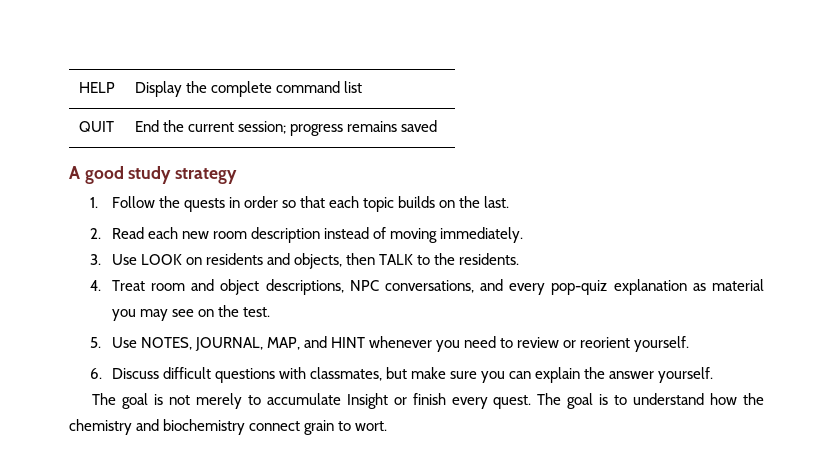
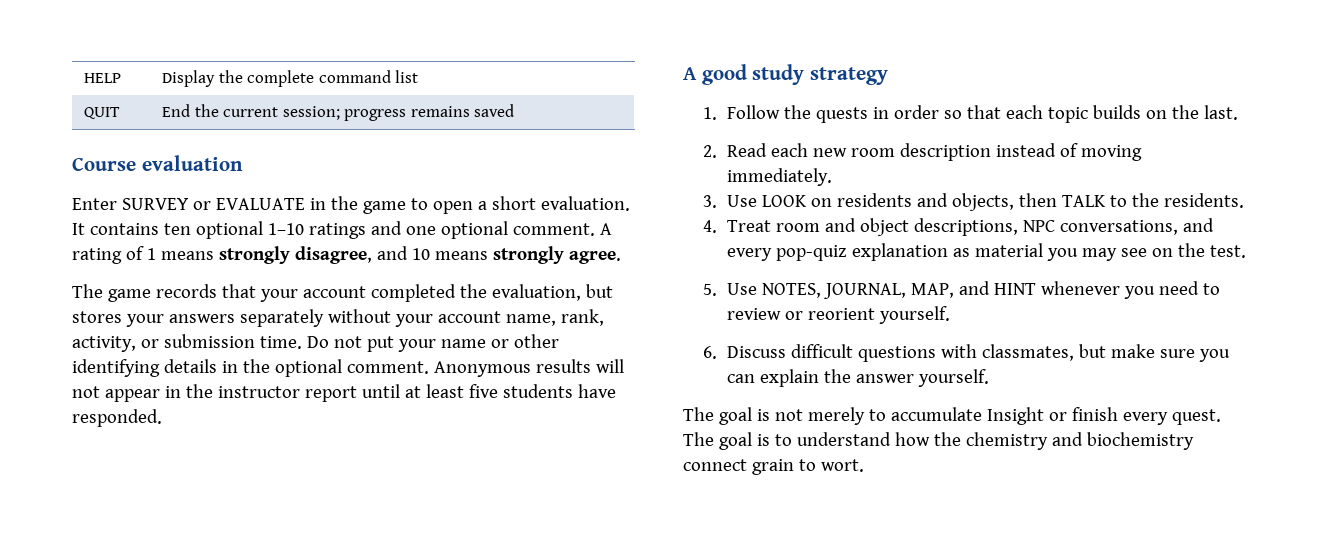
+ Course evaluation
+ Enter SURVEY or EVALUATE in the game to open a short evaluation. It contains ten optional 1–10 ratings and one optional comment. A rating of 1 means strongly disagree, and 10 means strongly agree.
+ The game records that your account completed the evaluation, but stores your answers separately without your account name, rank, activity, or submission time. Do not put your name or other identifying details in the optional comment. Anonymous results will not appear in the instructor report until at least five students have responded.

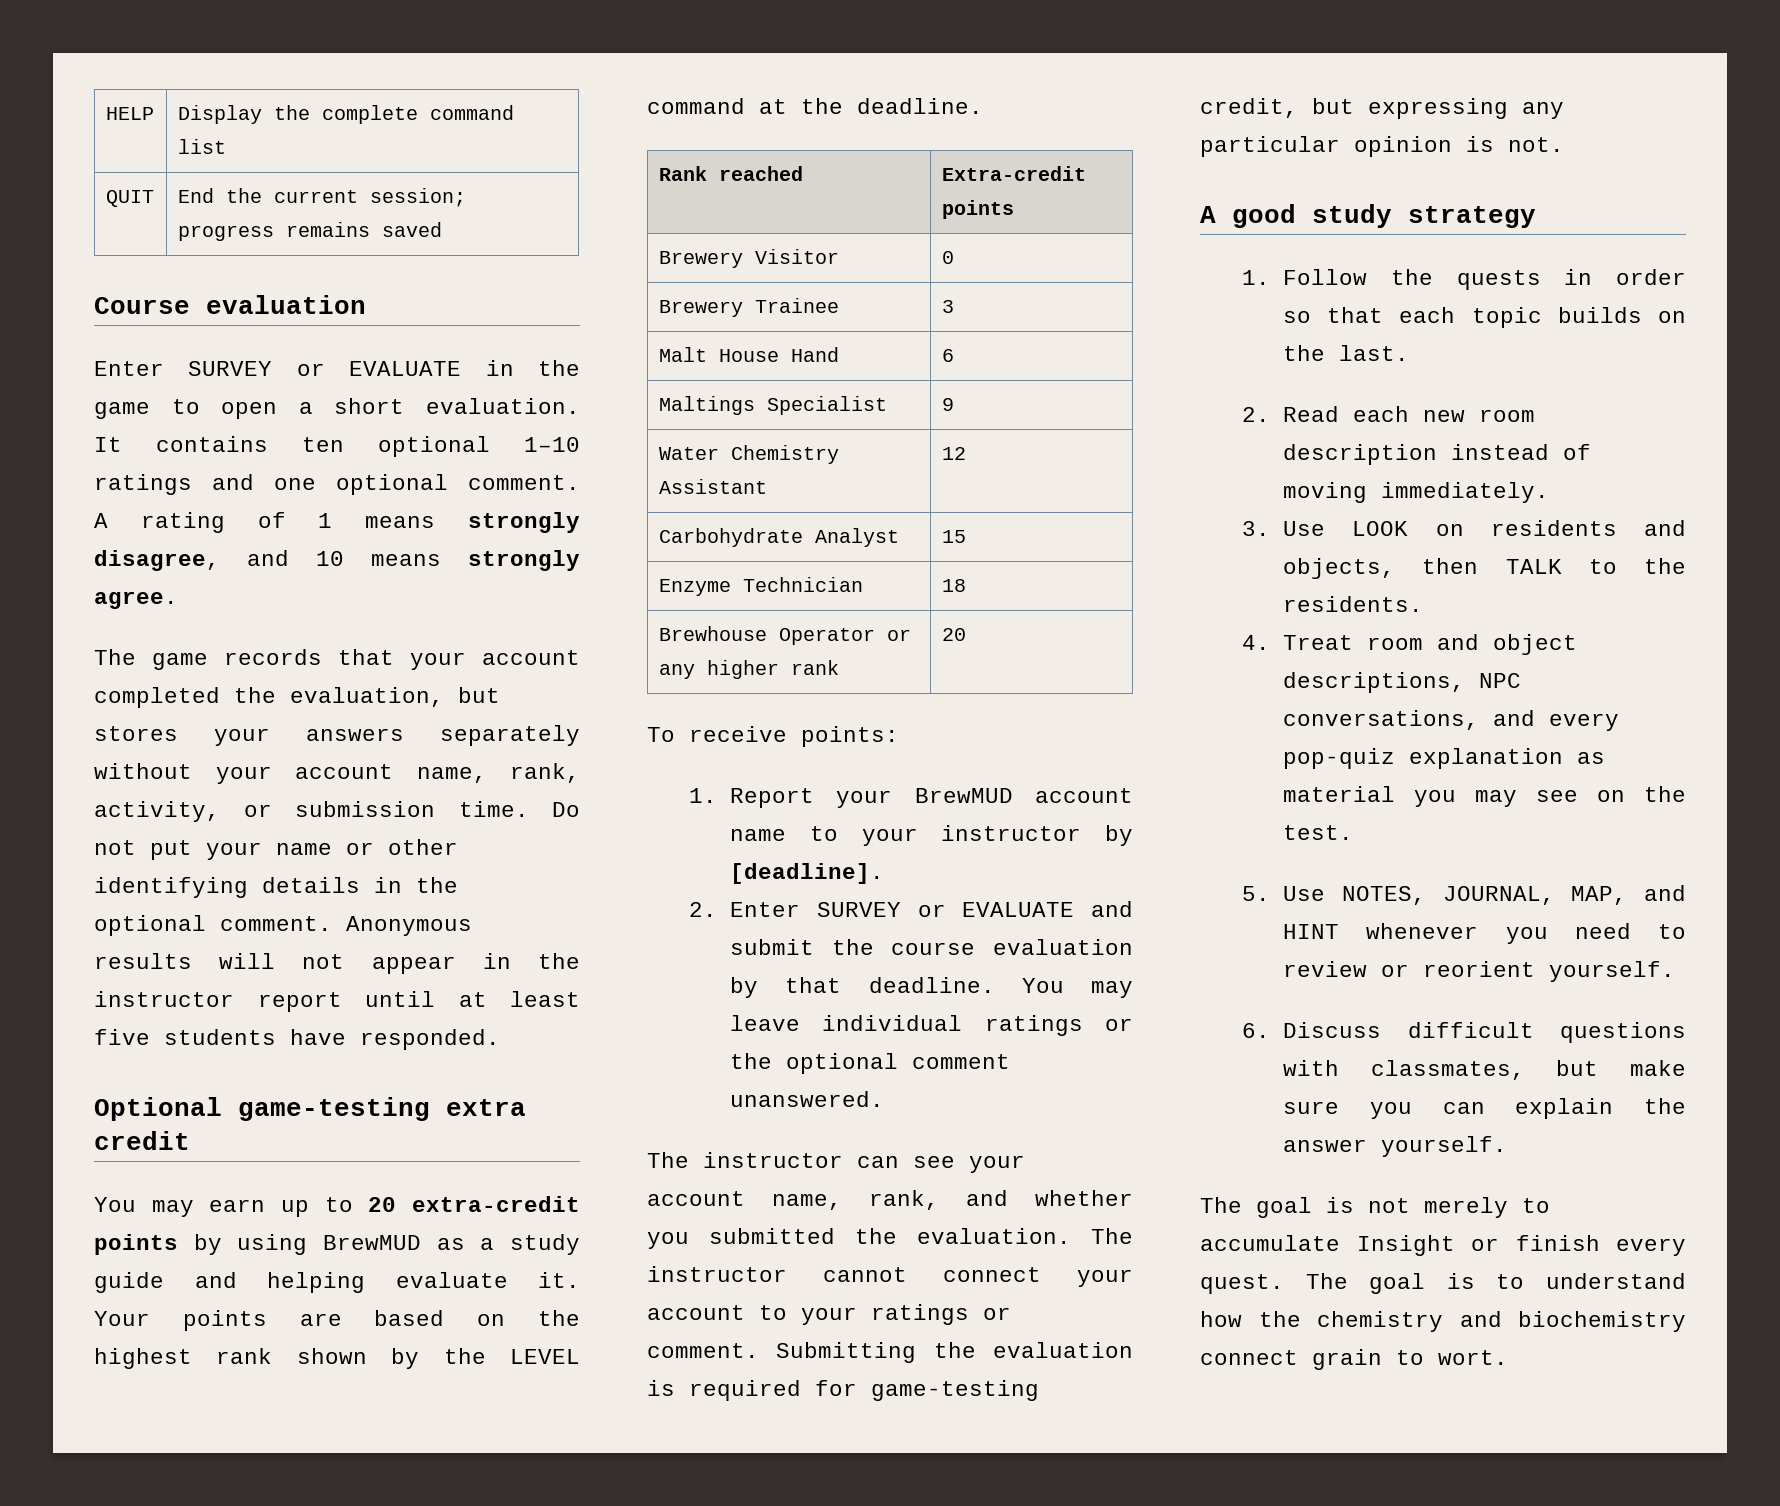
+ Optional game-testing extra credit
+ You may earn up to 20 extra-credit points by using BrewMUD as a study guide and helping evaluate it. Your points are based on the highest rank shown by the LEVEL command at the deadline.
+ Rank reached | Extra-credit points
+ Brewery Visitor | 0
+ Brewery Trainee | 3
+ Malt House Hand | 6
+ Maltings Specialist | 9
+ Water Chemistry Assistant | 12
+ Carbohydrate Analyst | 15
+ Enzyme Technician | 18
+ Brewhouse Operator or any higher rank | 20
+ To receive points:
+ 1. Report your BrewMUD account name to your instructor by [deadline].
+ 2. Enter SURVEY or EVALUATE and submit the course evaluation by that deadline. You may leave individual ratings or the optional comment unanswered.
+ The instructor can see your account name, rank, and whether you submitted the evaluation. The instructor cannot connect your account to your ratings or comment. Submitting the evaluation is required for game-testing credit, but expressing any particular opinion is not.

